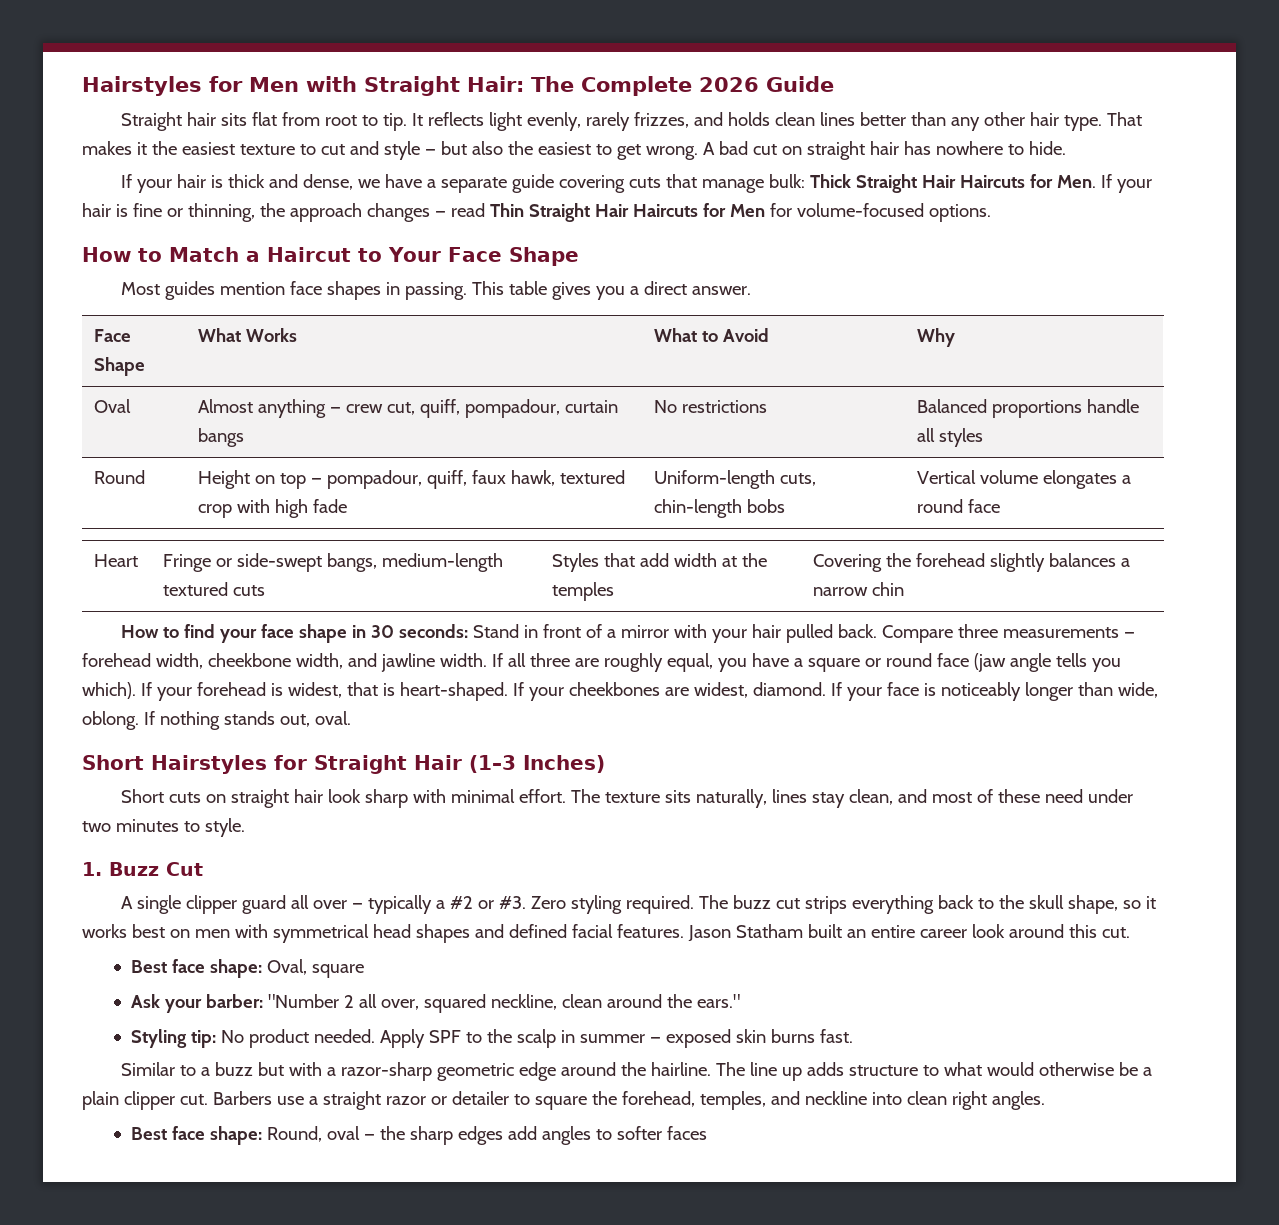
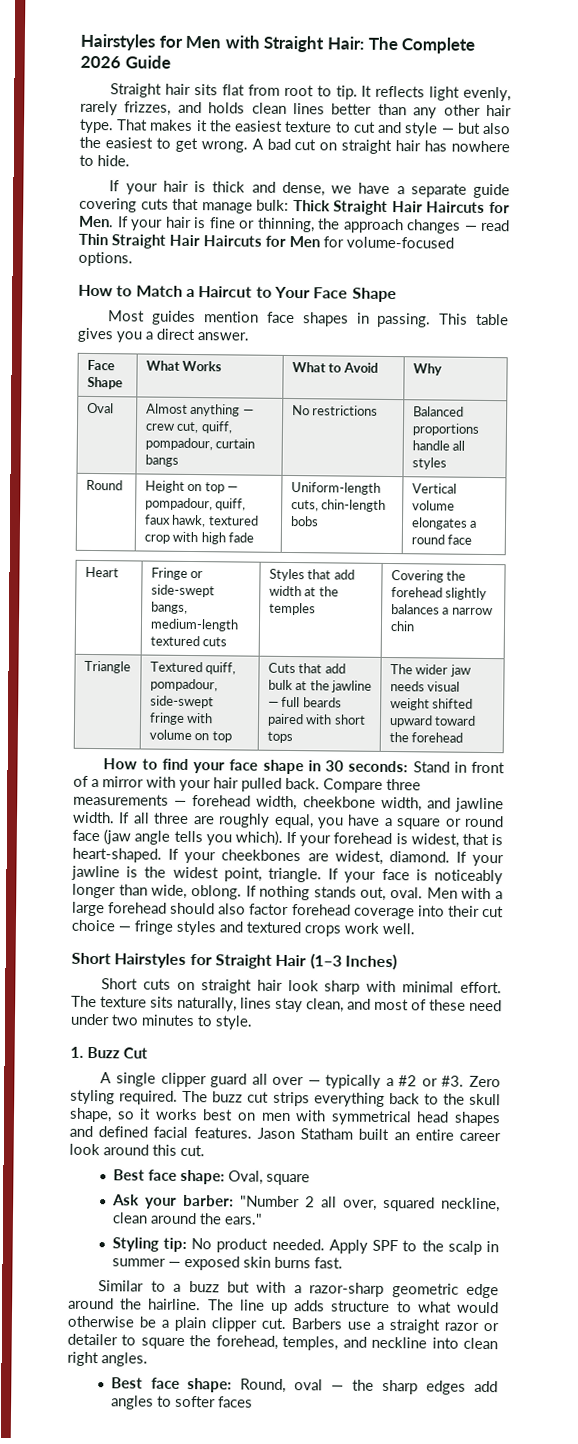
+ Triangle | Textured quiff, pompadour, side-swept fringe with volume on top | Cuts that add bulk at the jawline — full beards paired with short tops | The wider jaw needs visual weight shifted upward toward the forehead
- If your face is noticeably longer than wide, oblong.
+ If your jawline is the widest point, triangle. If your face is noticeably longer than wide, oblong.
+ Men with a large forehead should also factor forehead coverage into their cut choice — fringe styles and textured crops work well.

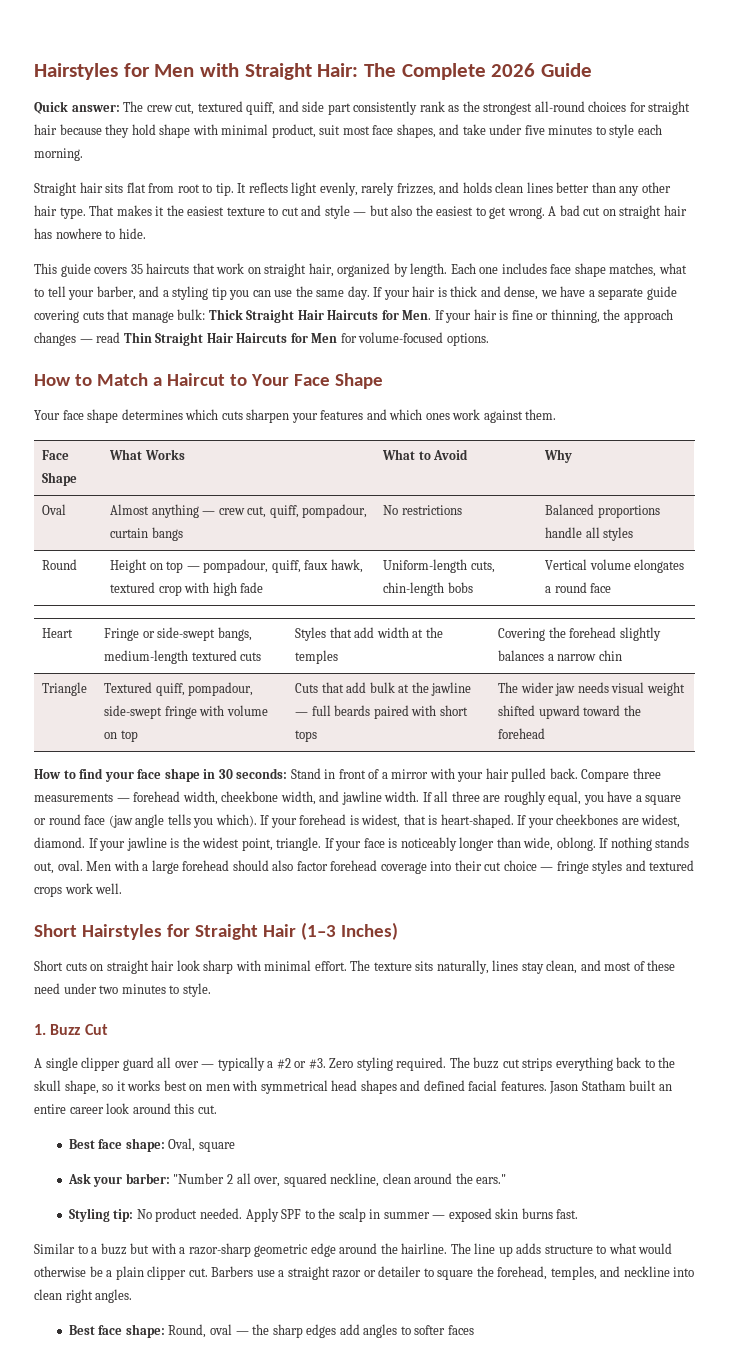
+ Quick answer: The crew cut, textured quiff, and side part consistently rank as the strongest all-round choices for straight hair because they hold shape with minimal product, suit most face shapes, and take under five minutes to style each morning.
+ This guide covers 35 haircuts that work on straight hair, organized by length. Each one includes face shape matches, what to tell your barber, and a styling tip you can use the same day.
- Most guides mention face shapes in passing. This table gives you a direct answer.
+ Your face shape determines which cuts sharpen your features and which ones work against them.

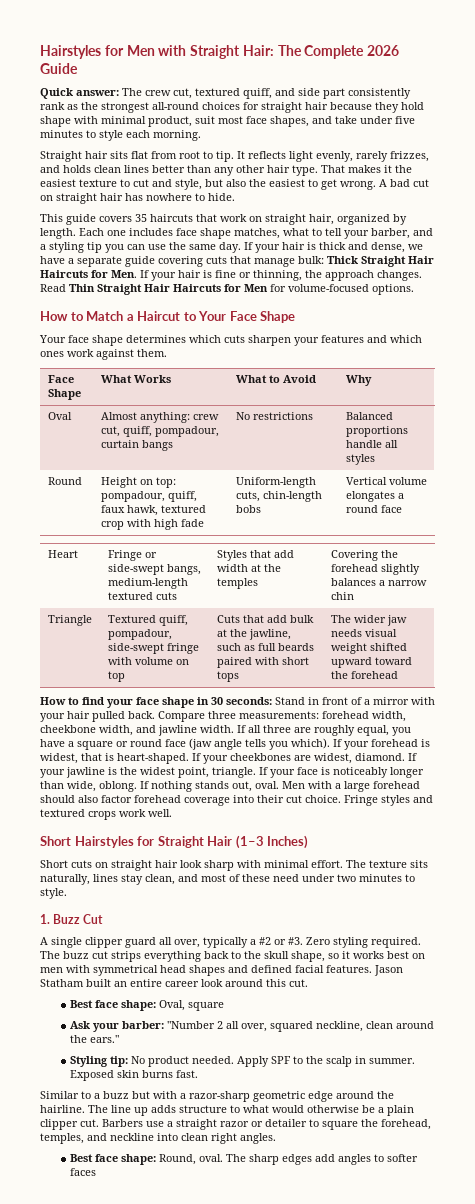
- That makes it the easiest texture to cut and style — but also the easiest to get wrong.
+ That makes it the easiest texture to cut and style, but also the easiest to get wrong.
- If your hair is thick and dense, we have a separate guide covering cuts that manage bulk: Thick Straight Hair Haircuts for Men. If your hair is fine or thinning, the approach changes — read Thin Straight Hair Haircuts for Men for volume-focused options.
+ If your hair is thick and dense, we have a separate guide covering cuts that manage bulk: Thick Straight Hair Haircuts for Men. If your hair is fine or thinning, the approach changes. Read Thin Straight Hair Haircuts for Men for volume-focused options.
- Oval | Almost anything — crew cut, quiff, pompadour, curtain bangs | No restrictions | Balanced proportions handle all styles
+ Oval | Almost anything: crew cut, quiff, pompadour, curtain bangs | No restrictions | Balanced proportions handle all styles
- Round | Height on top — pompadour, quiff, faux hawk, textured crop with high fade | Uniform-length cuts, chin-length bobs | Vertical volume elongates a round face
+ Round | Height on top: pompadour, quiff, faux hawk, textured crop with high fade | Uniform-length cuts, chin-length bobs | Vertical volume elongates a round face
- Triangle | Textured quiff, pompadour, side-swept fringe with volume on top | Cuts that add bulk at the jawline — full beards paired with short tops | The wider jaw needs visual weight shifted upward toward the forehead
+ Triangle | Textured quiff, pompadour, side-swept fringe with volume on top | Cuts that add bulk at the jawline, such as full beards paired with short tops | The wider jaw needs visual weight shifted upward toward the forehead
- Compare three measurements — forehead width, cheekbone width, and jawline width.
+ Compare three measurements: forehead width, cheekbone width, and jawline width.
- Men with a large forehead should also factor forehead coverage into their cut choice — fringe styles and textured crops work well.
+ Men with a large forehead should also factor forehead coverage into their cut choice. Fringe styles and textured crops work well.
- A single clipper guard all over — typically a #2 or #3.
+ A single clipper guard all over, typically a #2 or #3.
- Apply SPF to the scalp in summer — exposed skin burns fast.
+ Apply SPF to the scalp in summer. Exposed skin burns fast.
- Best face shape: Round, oval — the sharp edges add angles to softer faces
+ Best face shape: Round, oval. The sharp edges add angles to softer faces

